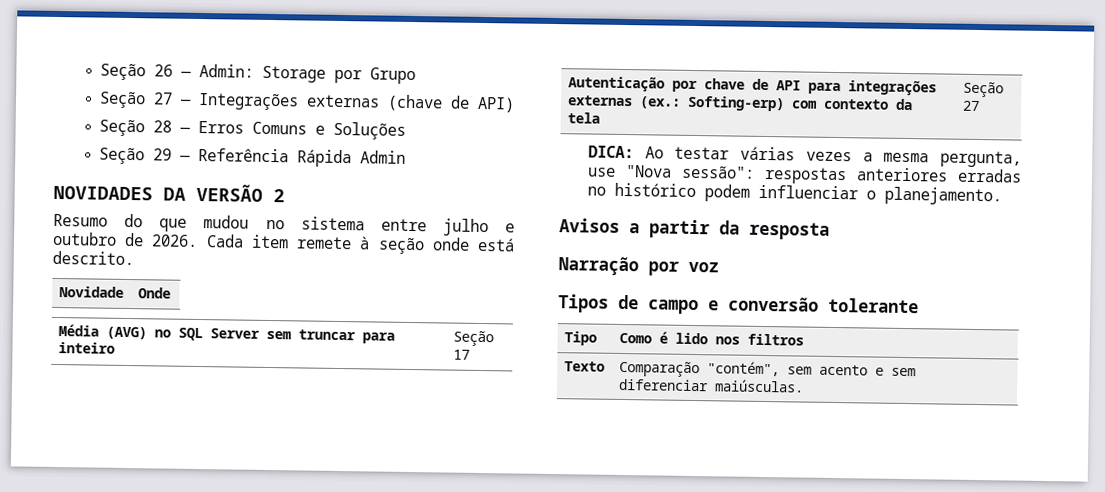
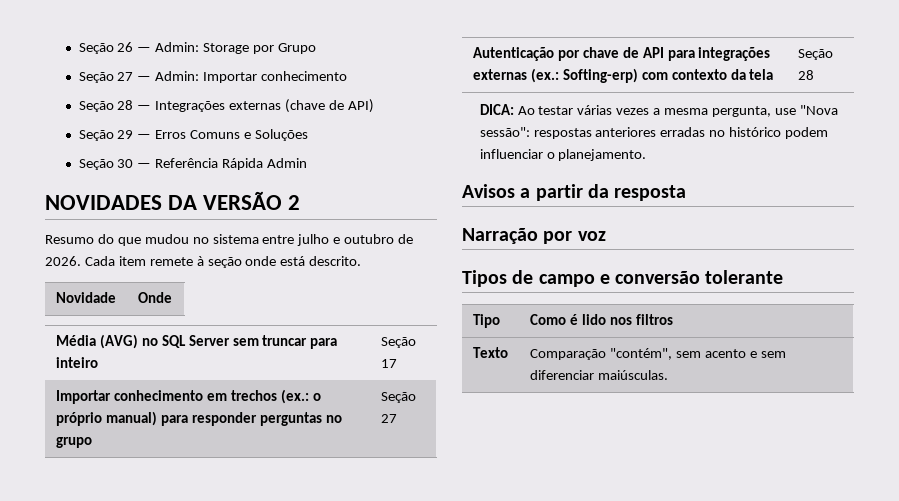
- Seção 27 — Integrações externas (chave de API)
+ Seção 27 — Admin: Importar conhecimento
+ Seção 28 — Integrações externas (chave de API)
- Seção 28 — Erros Comuns e Soluções
+ Seção 29 — Erros Comuns e Soluções
- Seção 29 — Referência Rápida Admin
+ Seção 30 — Referência Rápida Admin
+ Importar conhecimento em trechos (ex.: o próprio manual) para responder perguntas no grupo | Seção 27
- Autenticação por chave de API para integrações externas (ex.: Softing-erp) com contexto da tela | Seção 27
+ Autenticação por chave de API para integrações externas (ex.: Softing-erp) com contexto da tela | Seção 28

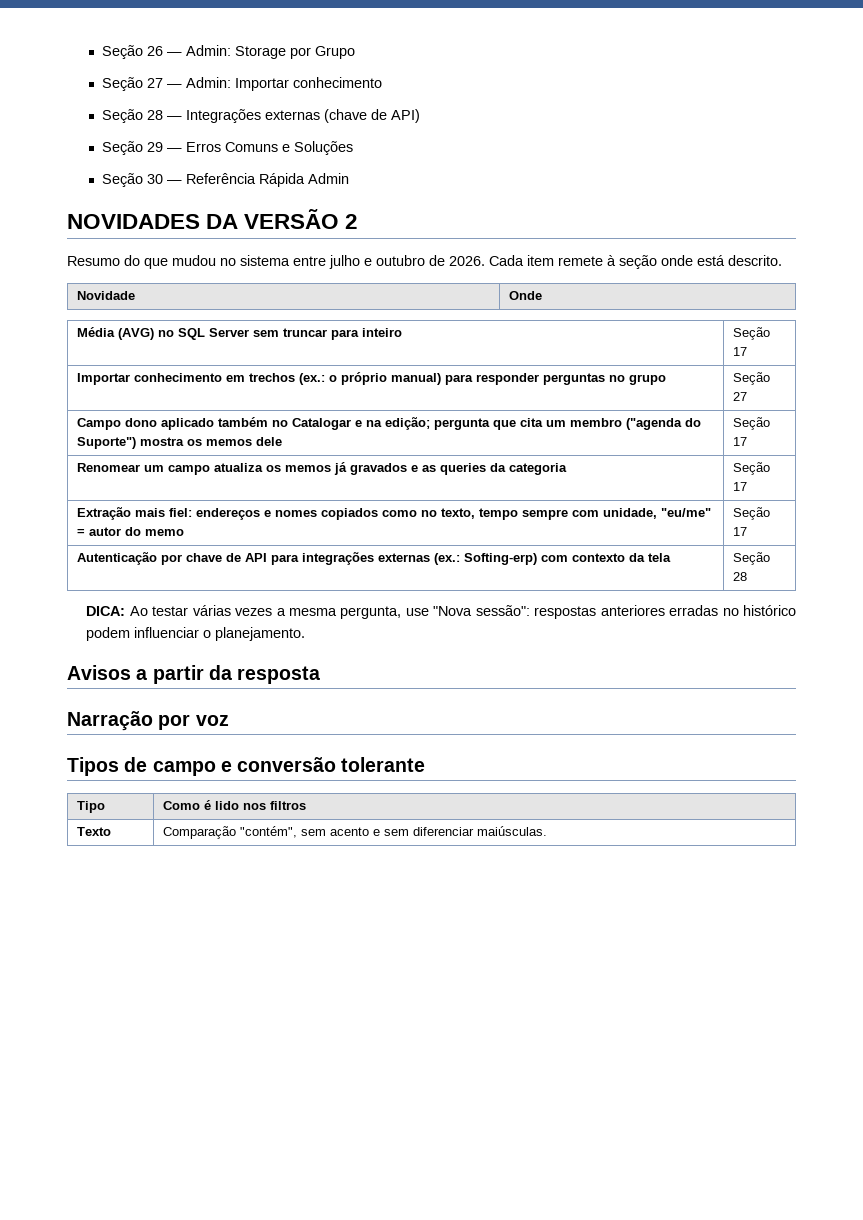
+ Campo dono aplicado também no Catalogar e na edição; pergunta que cita um membro ("agenda do Suporte") mostra os memos dele | Seção 17
+ Renomear um campo atualiza os memos já gravados e as queries da categoria | Seção 17
+ Extração mais fiel: endereços e nomes copiados como no texto, tempo sempre com unidade, "eu/me" = autor do memo | Seção 17

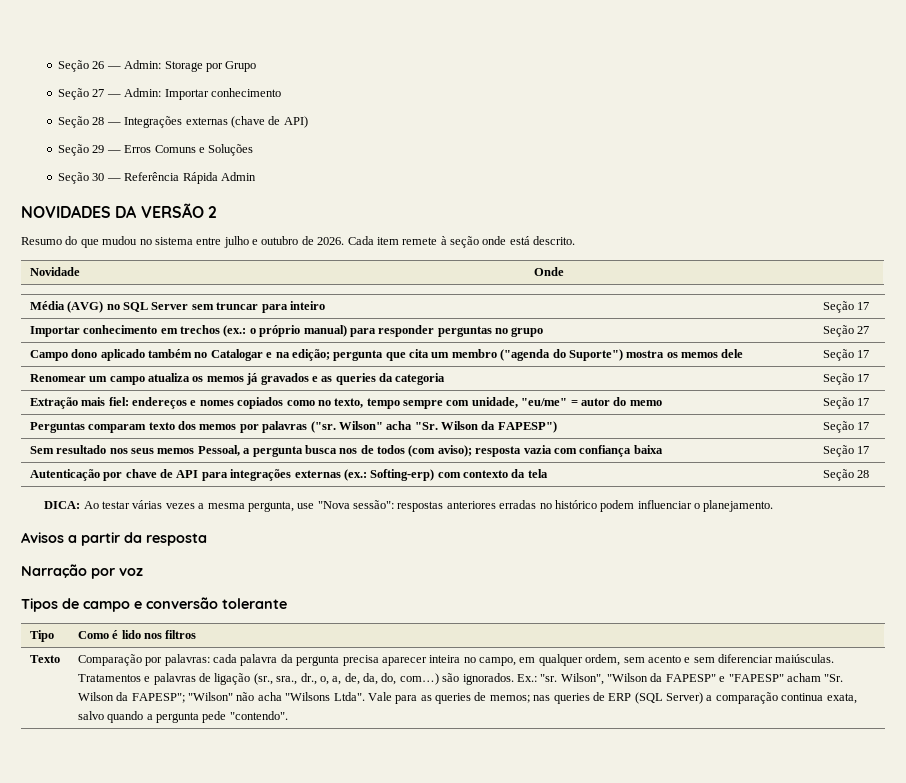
+ Perguntas comparam texto dos memos por palavras ("sr. Wilson" acha "Sr. Wilson da FAPESP") | Seção 17
+ Sem resultado nos seus memos Pessoal, a pergunta busca nos de todos (com aviso); resposta vazia com confiança baixa | Seção 17
- Comparação "contém", sem acento e sem diferenciar maiúsculas.
+ Comparação por palavras: cada palavra da pergunta precisa aparecer inteira no campo, em qualquer ordem, sem acento e sem diferenciar maiúsculas.
+ Tratamentos e palavras de ligação (sr., sra., dr., o, a, de, da, do, com…) são ignorados. Ex.: "sr. Wilson", "Wilson da FAPESP" e "FAPESP" acham "Sr. Wilson da FAPESP"; "Wilson" não acha "Wilsons Ltda". Vale para as queries de memos; nas queries de ERP (SQL Server) a comparação continua exata, salvo quando a pergunta pede "contendo".

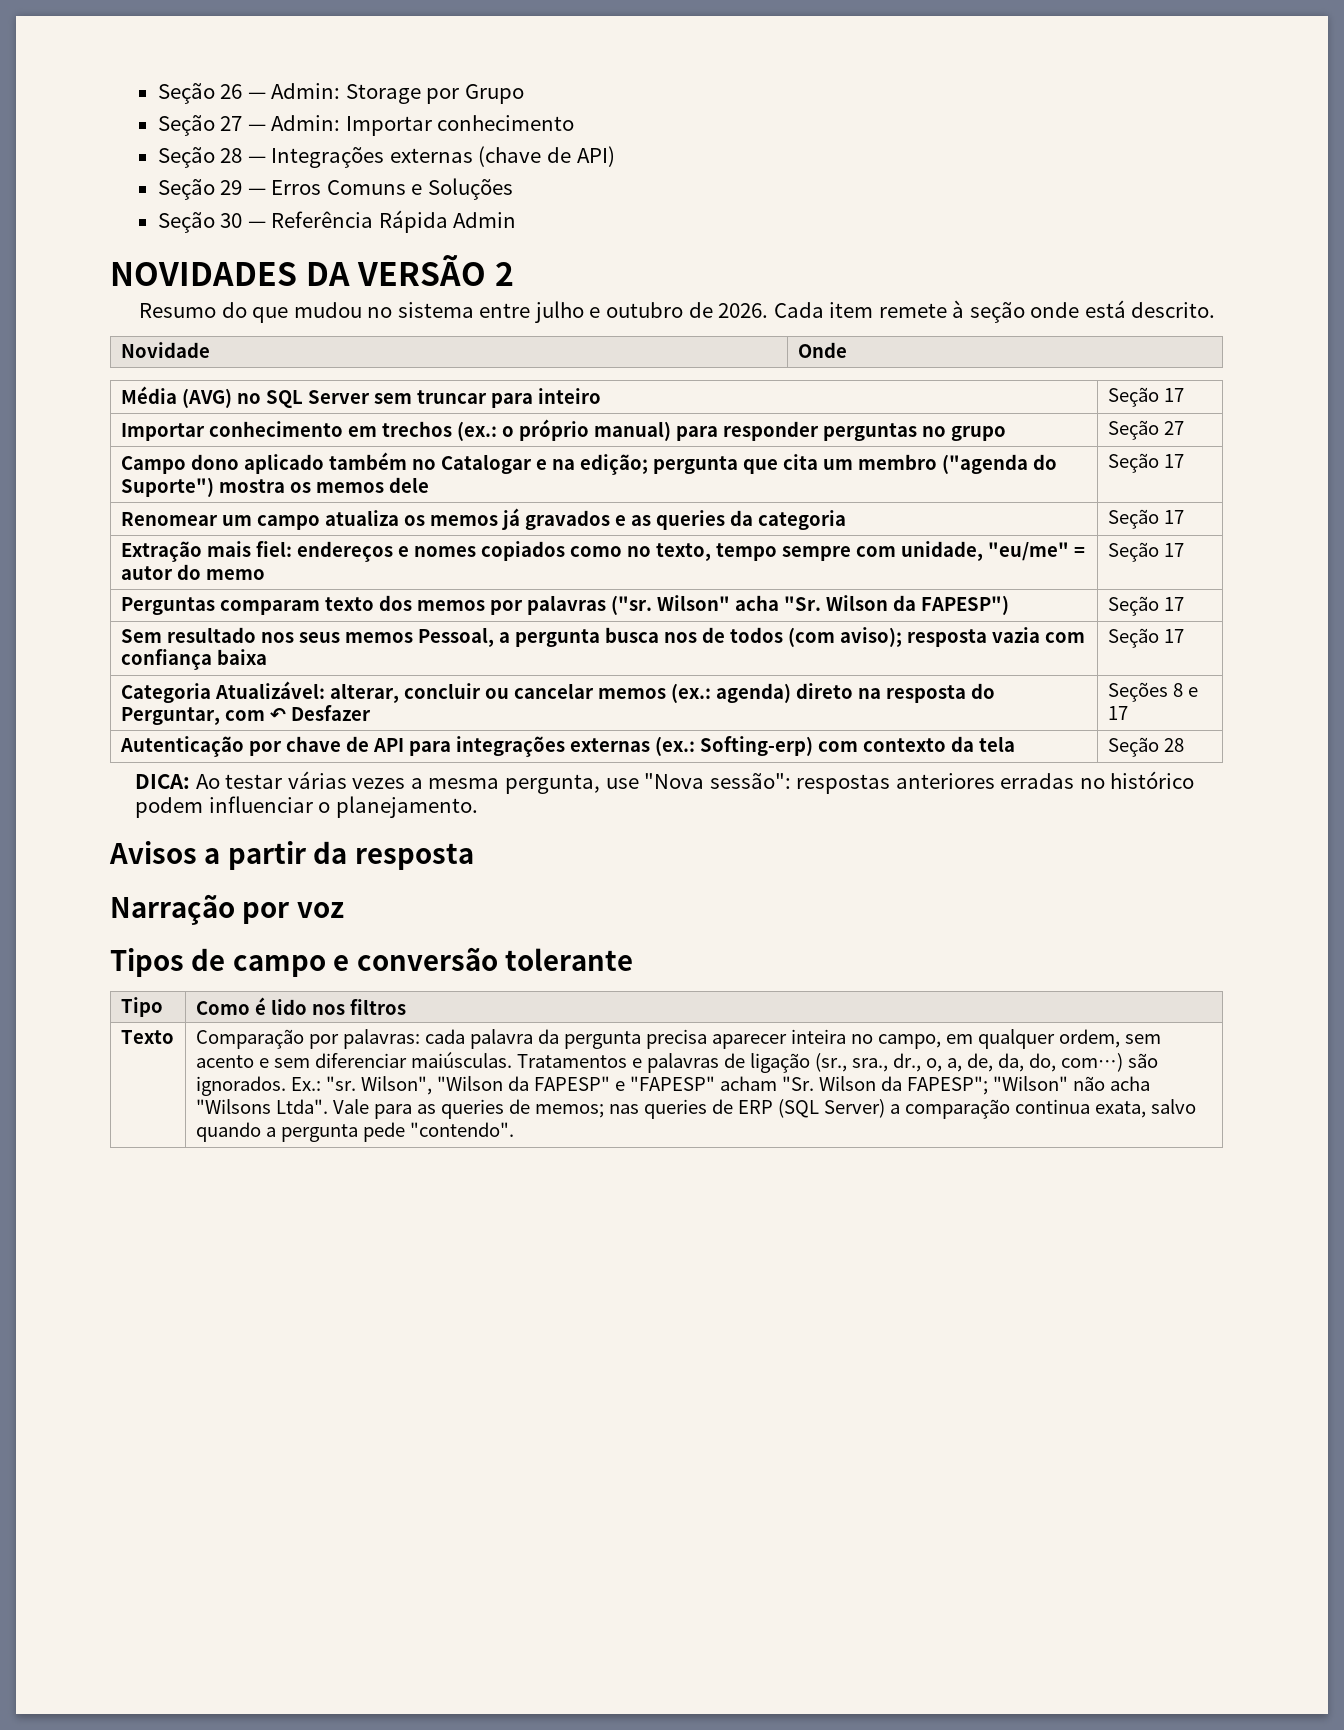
+ Categoria Atualizável: alterar, concluir ou cancelar memos (ex.: agenda) direto na resposta do Perguntar, com ↶ Desfazer | Seções 8 e 17

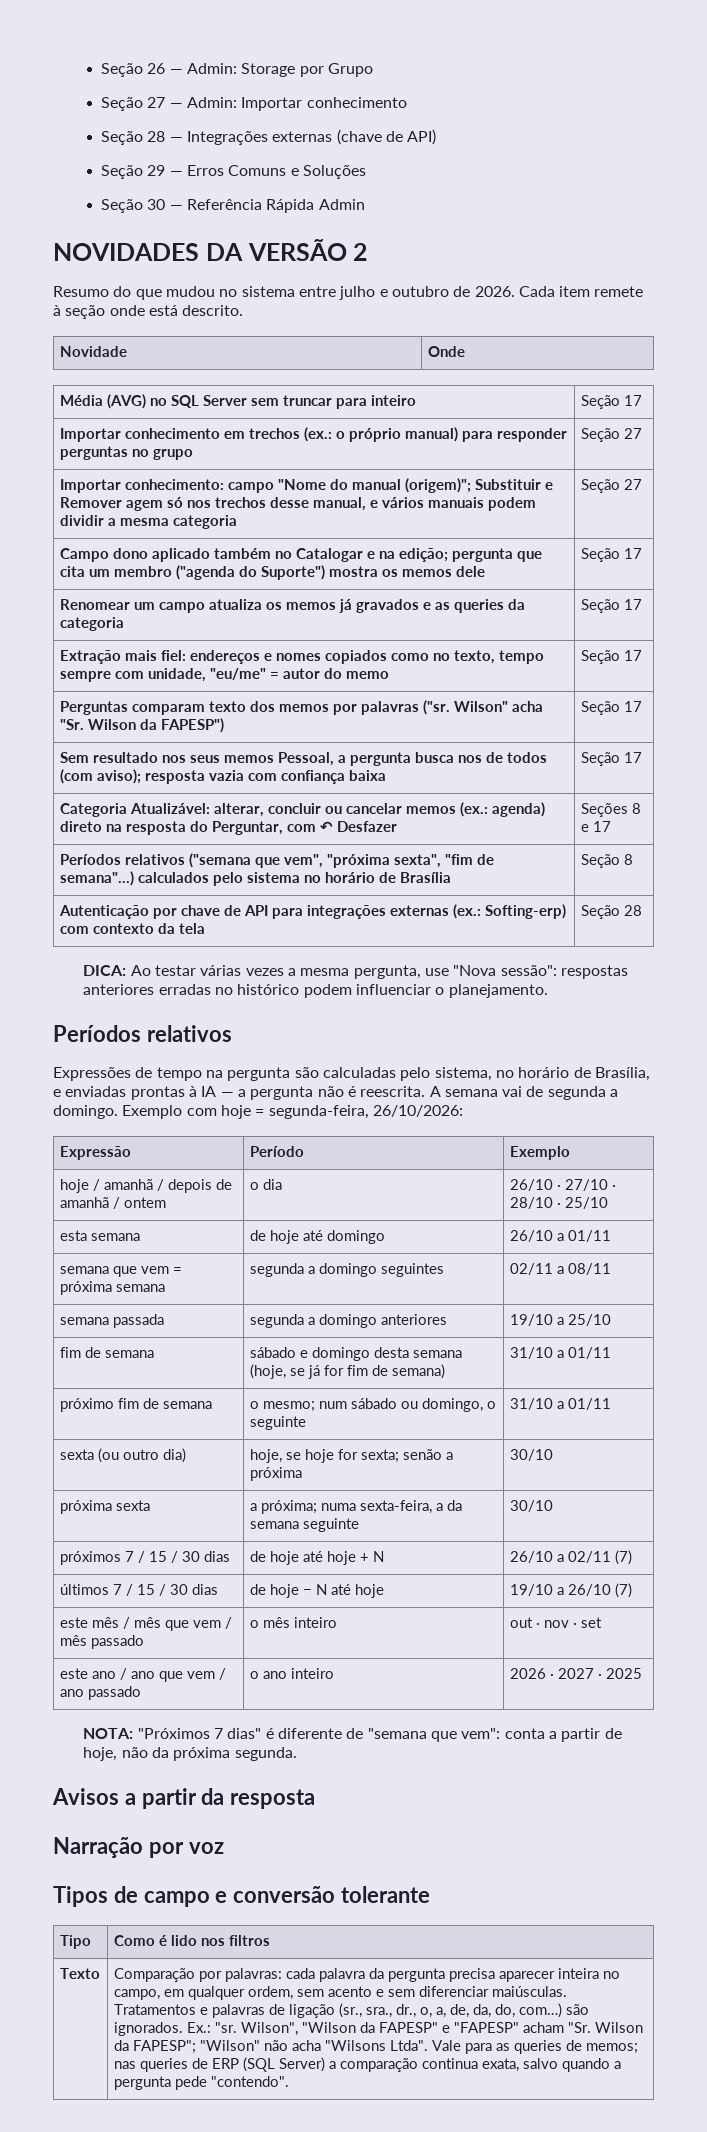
+ Importar conhecimento: campo "Nome do manual (origem)"; Substituir e Remover agem só nos trechos desse manual, e vários manuais podem dividir a mesma categoria | Seção 27
+ Períodos relativos ("semana que vem", "próxima sexta", "fim de semana"…) calculados pelo sistema no horário de Brasília | Seção 8
  DICA: Ao testar várias vezes a mesma pergunta, use "Nova sessão": respostas anteriores erradas no histórico podem influenciar o planejamento.
+ Períodos relativos
+ Expressões de tempo na pergunta são calculadas pelo sistema, no horário de Brasília, e enviadas prontas à IA — a pergunta não é reescrita. A semana vai de segunda a domingo. Exemplo com hoje = segunda-feira, 26/10/2026:
+ Expressão | Período | Exemplo
+ hoje / amanhã / depois de amanhã / ontem | o dia | 26/10 · 27/10 · 28/10 · 25/10
+ esta semana | de hoje até domingo | 26/10 a 01/11
+ semana que vem = próxima semana | segunda a domingo seguintes | 02/11 a 08/11
+ semana passada | segunda a domingo anteriores | 19/10 a 25/10
+ fim de semana | sábado e domingo desta semana (hoje, se já for fim de semana) | 31/10 a 01/11
+ próximo fim de semana | o mesmo; num sábado ou domingo, o seguinte | 31/10 a 01/11
+ sexta (ou outro dia) | hoje, se hoje for sexta; senão a próxima | 30/10
+ próxima sexta | a próxima; numa sexta-feira, a da semana seguinte | 30/10
+ próximos 7 / 15 / 30 dias | de hoje até hoje + N | 26/10 a 02/11 (7)
+ últimos 7 / 15 / 30 dias | de hoje − N até hoje | 19/10 a 26/10 (7)
+ este mês / mês que vem / mês passado | o mês inteiro | out · nov · set
+ este ano / ano que vem / ano passado | o ano inteiro | 2026 · 2027 · 2025
+ NOTA: "Próximos 7 dias" é diferente de "semana que vem": conta a partir de hoje, não da próxima segunda.

